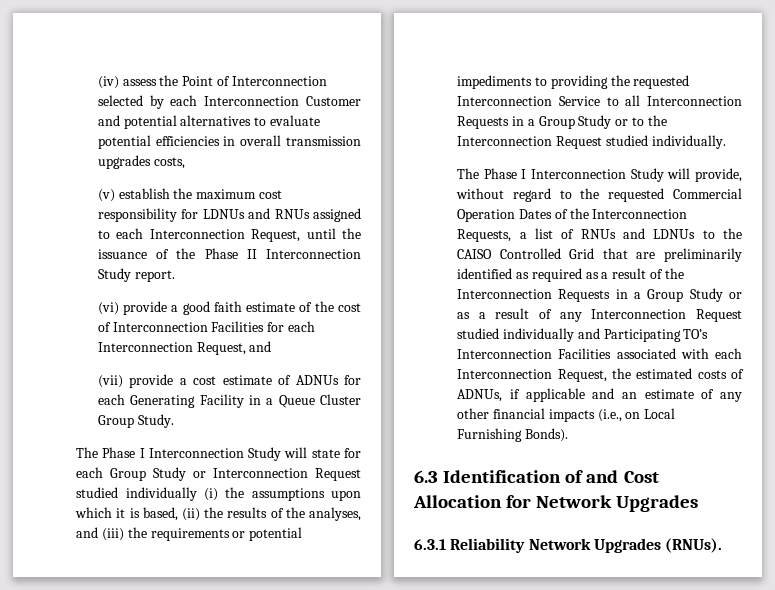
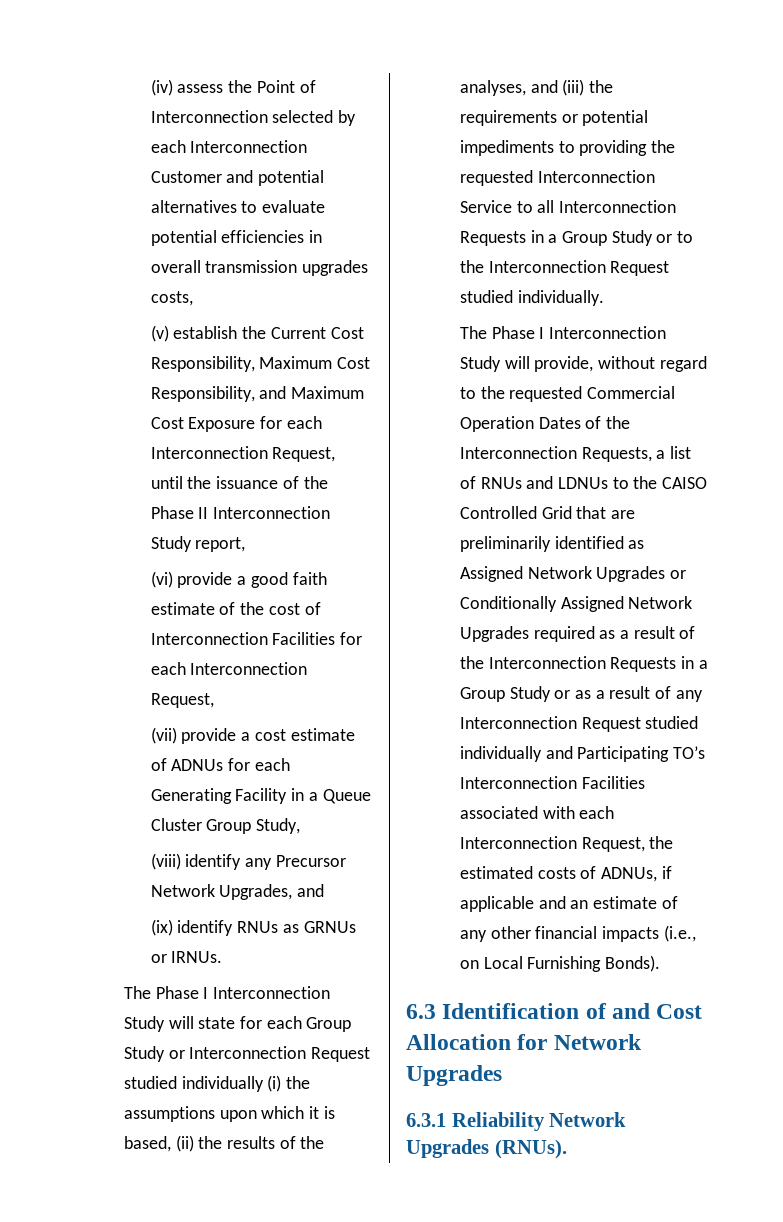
- (v) establish the maximum cost responsibility for LDNUs and RNUs assigned to each Interconnection Request, until the issuance of the Phase II Interconnection Study report.
+ (v) establish the Current Cost Responsibility, Maximum Cost Responsibility, and Maximum Cost Exposure for each Interconnection Request, until the issuance of the Phase II Interconnection Study report,
- (vi) provide a good faith estimate of the cost of Interconnection Facilities for each Interconnection Request, and
+ (vi) provide a good faith estimate of the cost of Interconnection Facilities for each Interconnection Request,
- (vii) provide a cost estimate of ADNUs for each Generating Facility in a Queue Cluster Group Study.
+ (vii) provide a cost estimate of ADNUs for each Generating Facility in a Queue Cluster Group Study,
+ (viii) identify any Precursor Network Upgrades, and
+ (ix) identify RNUs as GRNUs or IRNUs.
- The Phase I Interconnection Study will provide, without regard to the requested Commercial Operation Dates of the Interconnection Requests, a list of RNUs and LDNUs to the CAISO Controlled Grid that are preliminarily identified as required as a result of the Interconnection Requests in a Group Study or as a result of any Interconnection Request studied individually and Participating TO’s Interconnection Facilities associated with each Interconnection Request, the estimated costs of ADNUs, if applicable and an estimate of any other financial impacts (i.e., on Local Furnishing Bonds).
+ The Phase I Interconnection Study will provide, without regard to the requested Commercial Operation Dates of the Interconnection Requests, a list of RNUs and LDNUs to the CAISO Controlled Grid that are preliminarily identified as Assigned Network Upgrades or Conditionally Assigned Network Upgrades required as a result of the Interconnection Requests in a Group Study or as a result of any Interconnection Request studied individually and Participating TO’s Interconnection Facilities associated with each Interconnection Request, the estimated costs of ADNUs, if applicable and an estimate of any other financial impacts (i.e., on Local Furnishing Bonds).

